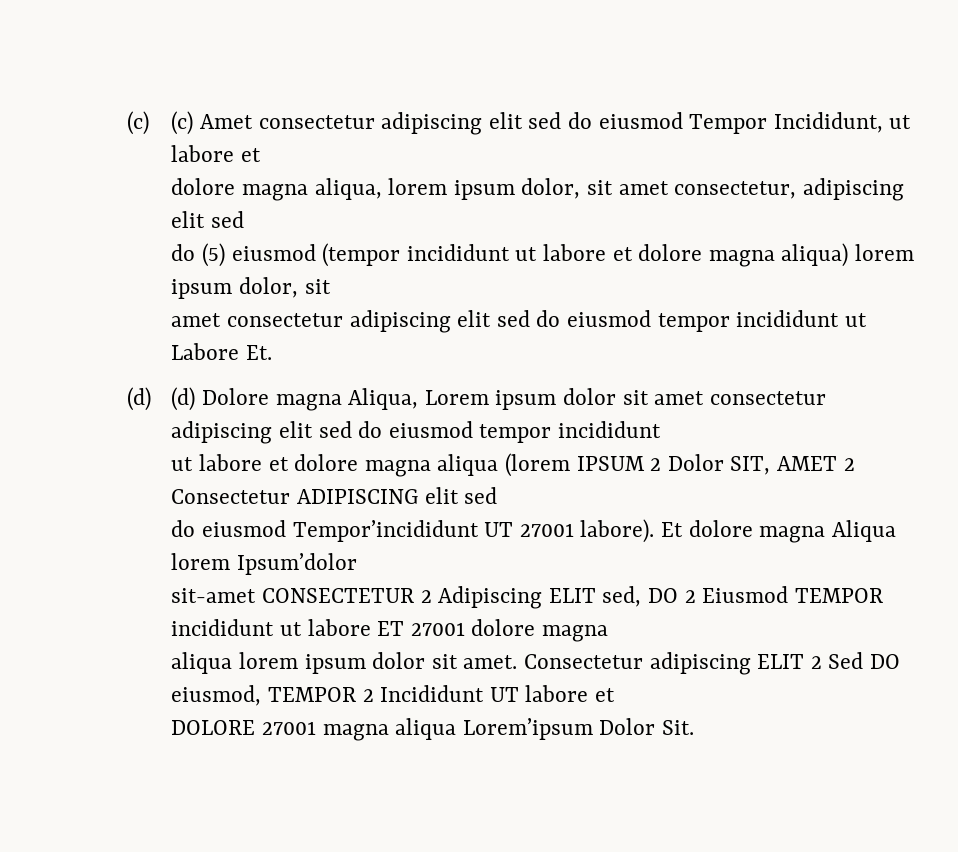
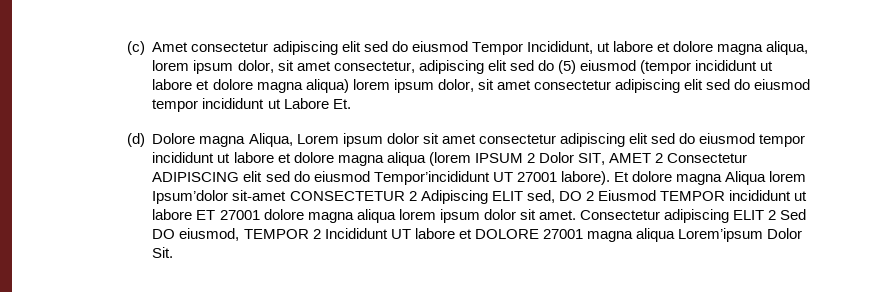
- (c) (c) Amet consectetur adipiscing elit sed do eiusmod Tempor Incididunt, ut labore et
- dolore magna aliqua, lorem ipsum dolor, sit amet consectetur, adipiscing elit sed
- do (5) eiusmod (tempor incididunt ut labore et dolore magna aliqua) lorem ipsum dolor, sit
- amet consectetur adipiscing elit sed do eiusmod tempor incididunt ut Labore Et.
+ (c) Amet consectetur adipiscing elit sed do eiusmod Tempor Incididunt, ut labore et dolore magna aliqua, lorem ipsum dolor, sit amet consectetur, adipiscing elit sed do (5) eiusmod (tempor incididunt ut labore et dolore magna aliqua) lorem ipsum dolor, sit amet consectetur adipiscing elit sed do eiusmod tempor incididunt ut Labore Et.
- (d) (d) Dolore magna Aliqua, Lorem ipsum dolor sit amet consectetur adipiscing elit sed do eiusmod tempor incididunt
- ut labore et dolore magna aliqua (lorem IPSUM 2 Dolor SIT, AMET 2 Consectetur ADIPISCING elit sed
- do eiusmod Tempor’incididunt UT 27001 labore).
+ (d) Dolore magna Aliqua, Lorem ipsum dolor sit amet consectetur adipiscing elit sed do eiusmod tempor incididunt ut labore et dolore magna aliqua (lorem IPSUM 2 Dolor SIT, AMET 2 Consectetur ADIPISCING elit sed do eiusmod Tempor’incididunt UT 27001 labore).
- Et dolore magna Aliqua lorem Ipsum’dolor
- sit-amet CONSECTETUR 2 Adipiscing ELIT sed, DO 2 Eiusmod TEMPOR incididunt ut labore ET 27001 dolore magna
- aliqua lorem ipsum dolor sit amet.
+ Et dolore magna Aliqua lorem Ipsum’dolor sit-amet CONSECTETUR 2 Adipiscing ELIT sed, DO 2 Eiusmod TEMPOR incididunt ut labore ET 27001 dolore magna aliqua lorem ipsum dolor sit amet.
- Consectetur adipiscing ELIT 2 Sed DO eiusmod, TEMPOR 2 Incididunt UT labore et
- DOLORE 27001 magna aliqua Lorem’ipsum Dolor Sit.
+ Consectetur adipiscing ELIT 2 Sed DO eiusmod, TEMPOR 2 Incididunt UT labore et DOLORE 27001 magna aliqua Lorem’ipsum Dolor Sit.

